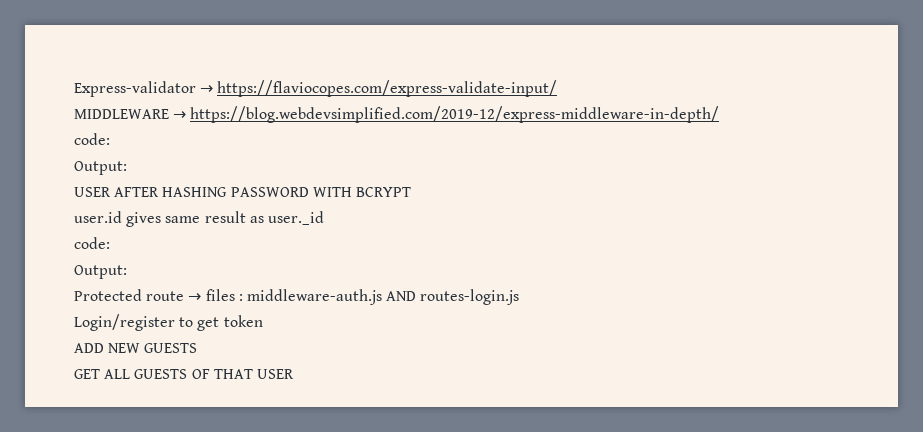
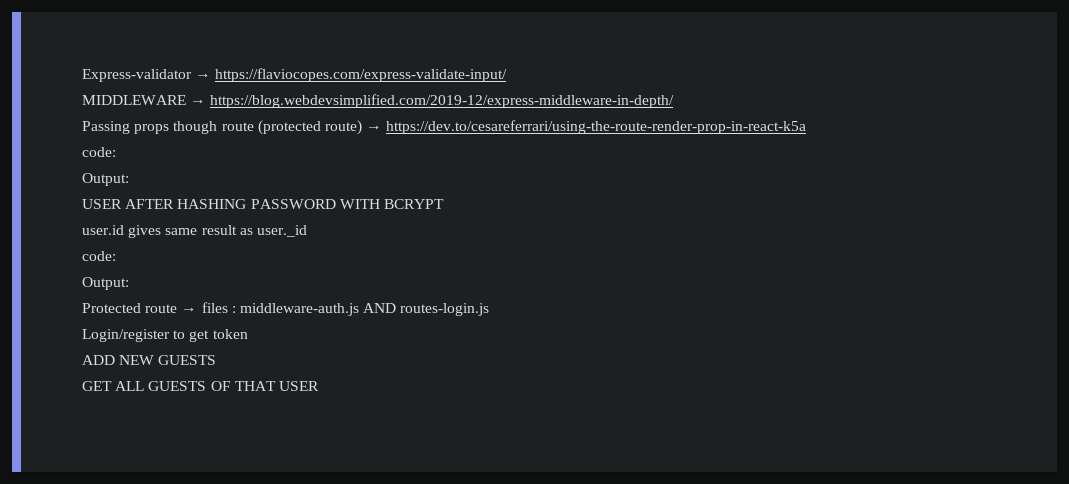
+ Passing props though route (protected route) → https://dev.to/cesareferrari/using-the-route-render-prop-in-react-k5a

